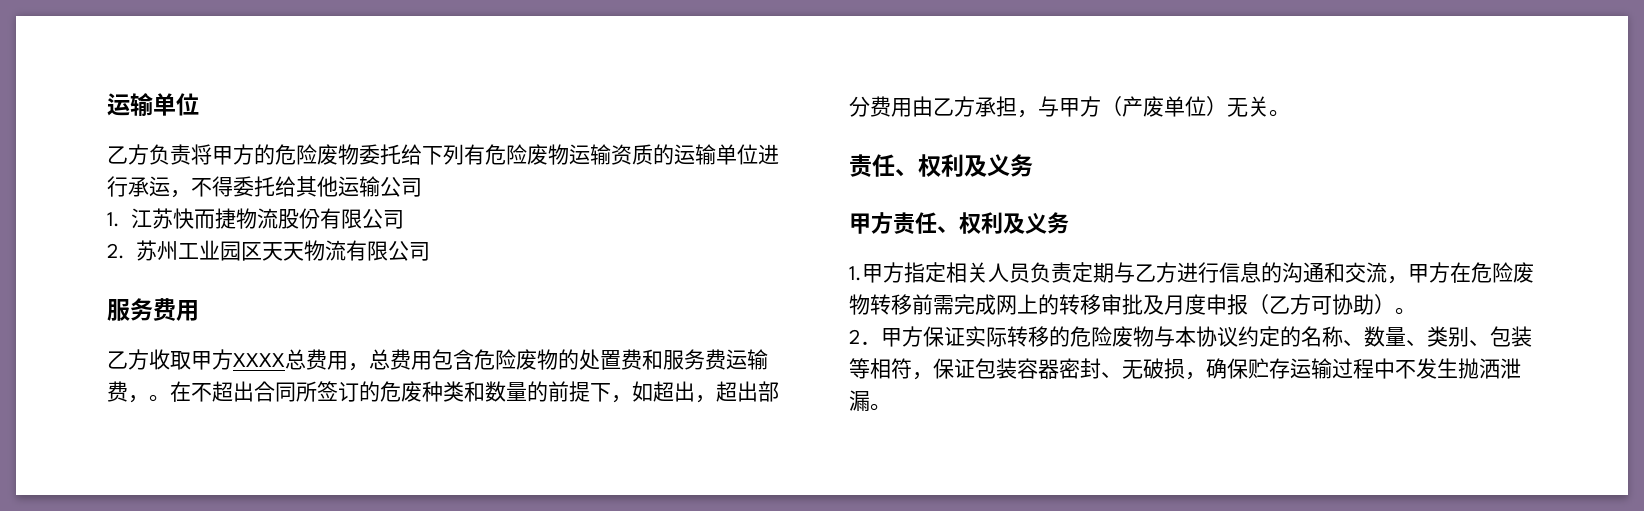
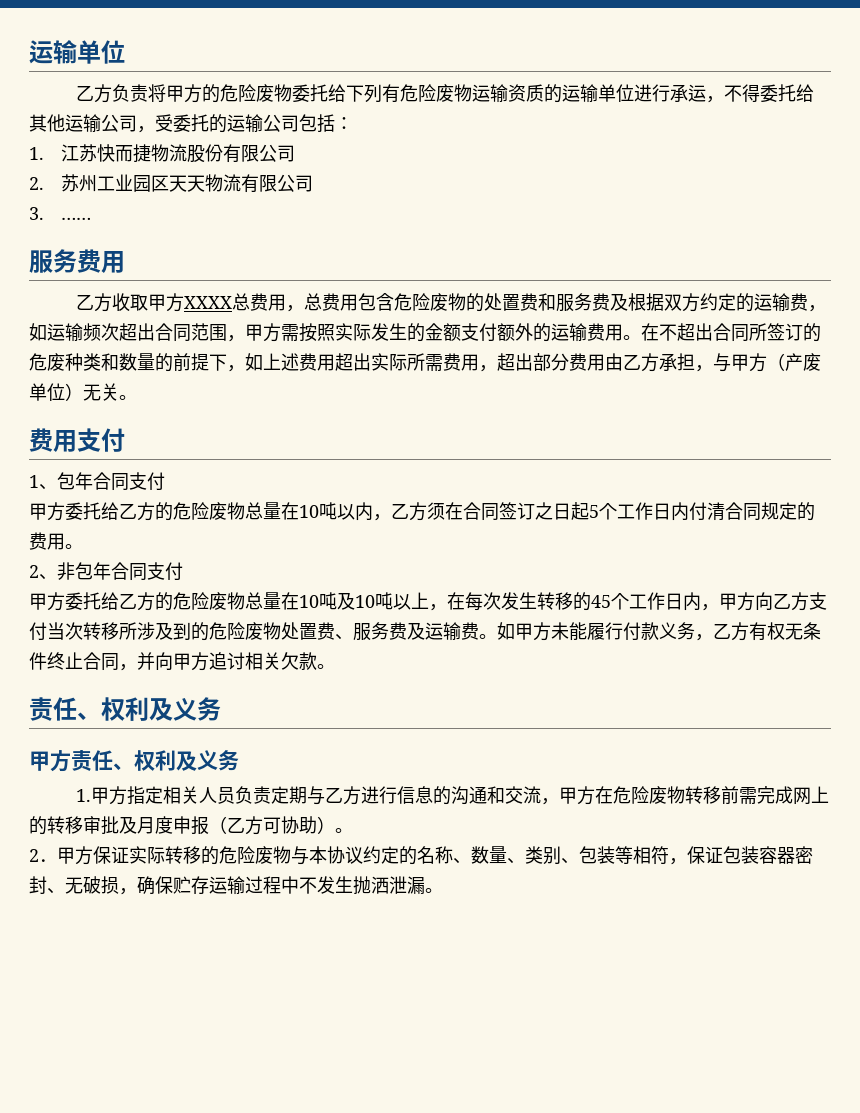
- 乙方负责将甲方的危险废物委托给下列有危险废物运输资质的运输单位进行承运，不得委托给其他运输公司
+ 乙方负责将甲方的危险废物委托给下列有危险废物运输资质的运输单位进行承运，不得委托给其他运输公司，受委托的运输公司包括：
+ 3. ……
- 乙方收取甲方XXXX总费用，总费用包含危险废物的处置费和服务费运输费，。
+ 乙方收取甲方XXXX总费用，总费用包含危险废物的处置费和服务费及根据双方约定的运输费，如运输频次超出合同范围，甲方需按照实际发生的金额支付额外的运输费用。
- 在不超出合同所签订的危废种类和数量的前提下，如超出，超出部分费用由乙方承担，与甲方（产废单位）无关。
+ 在不超出合同所签订的危废种类和数量的前提下，如上述费用超出实际所需费用，超出部分费用由乙方承担，与甲方（产废单位）无关。
+ 费用支付
+ 1、包年合同支付
+ 甲方委托给乙方的危险废物总量在10吨以内，乙方须在合同签订之日起5个工作日内付清合同规定的费用。
+ 2、非包年合同支付
+ 甲方委托给乙方的危险废物总量在10吨及10吨以上，在每次发生转移的45个工作日内，甲方向乙方支付当次转移所涉及到的危险废物处置费、服务费及运输费。如甲方未能履行付款义务，乙方有权无条件终止合同，并向甲方追讨相关欠款。

